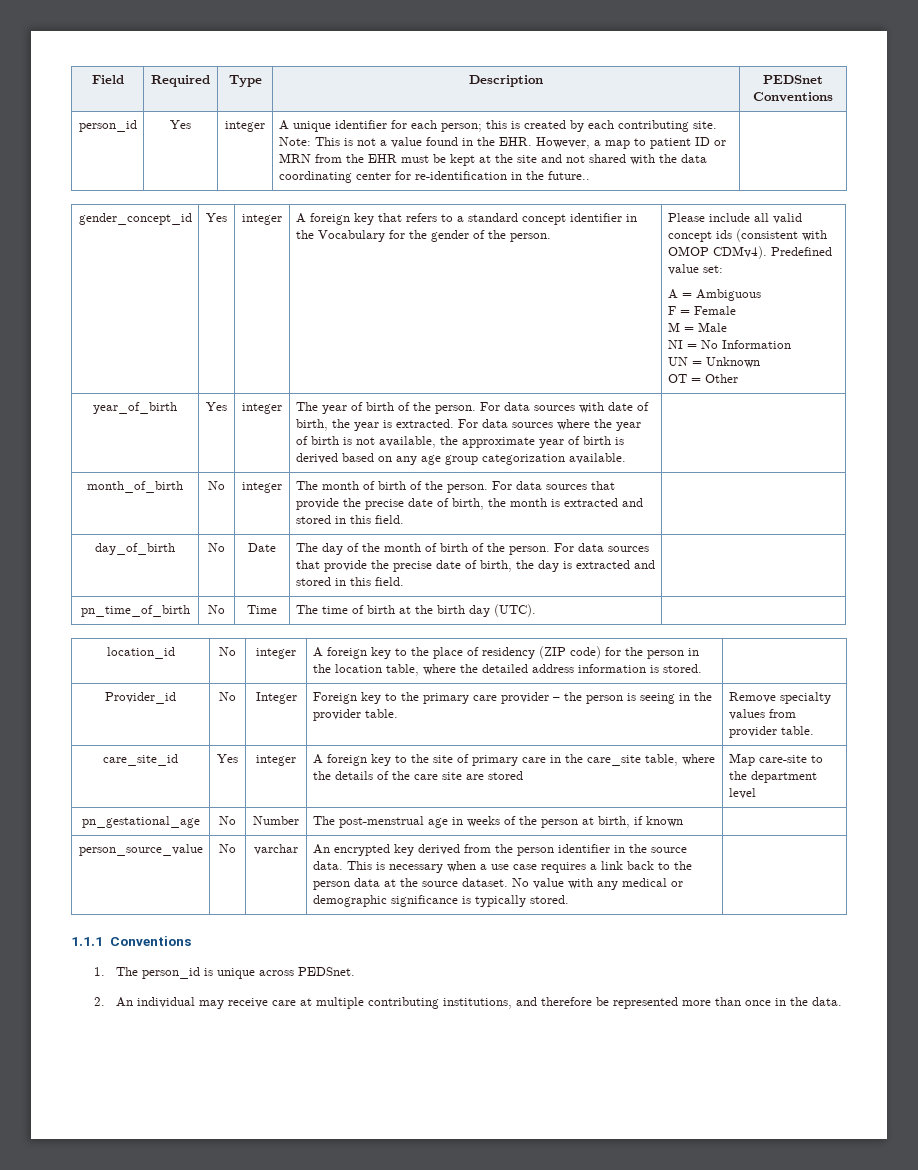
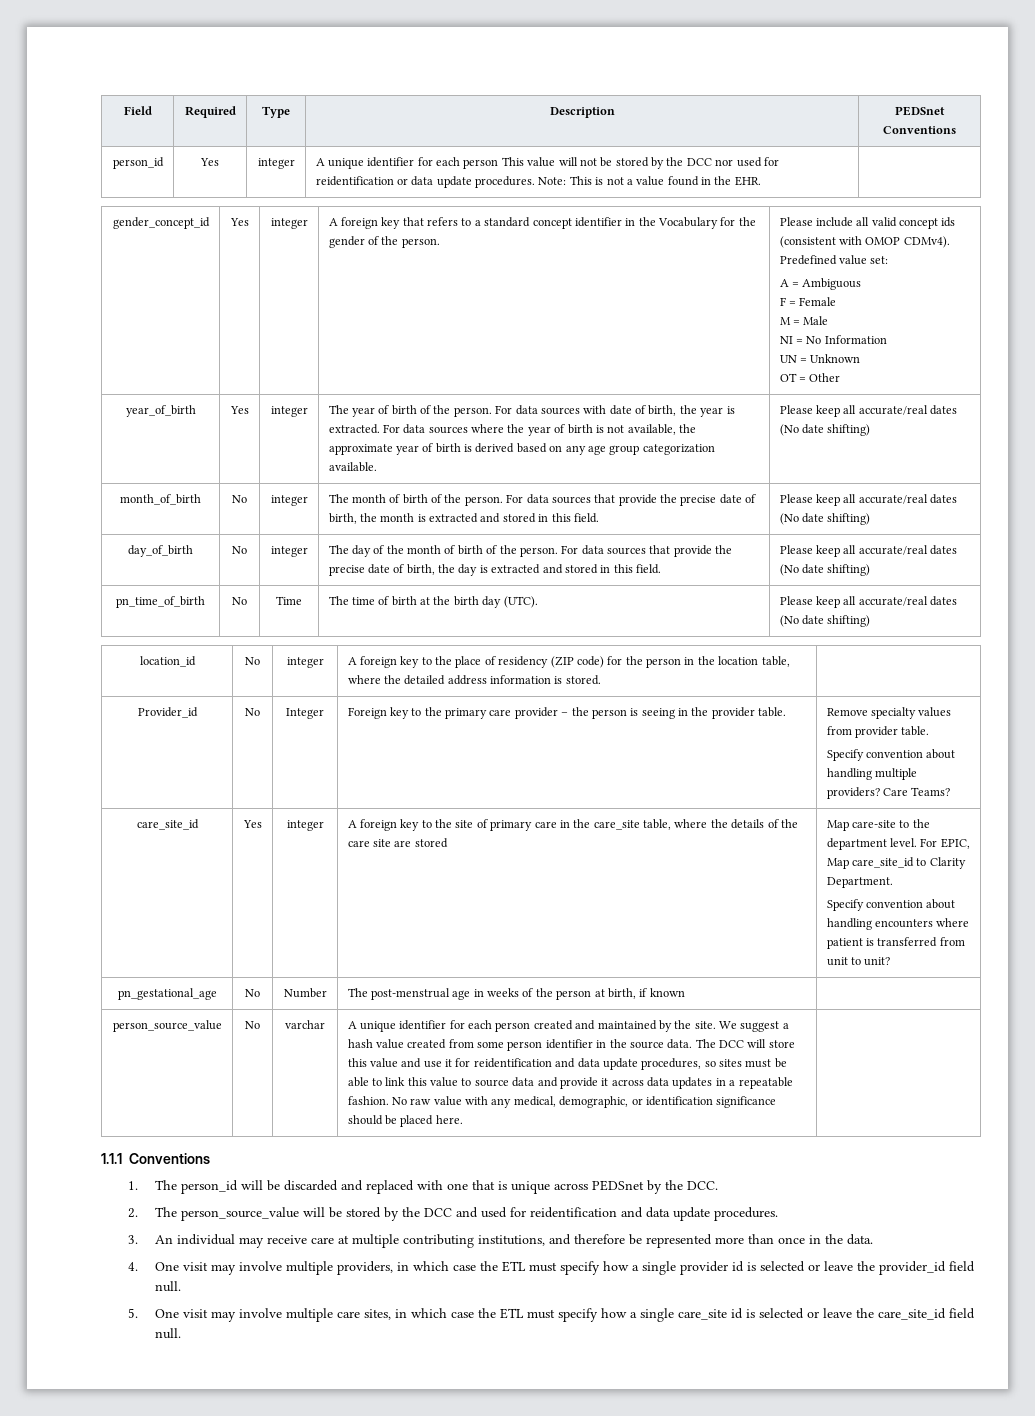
- A unique identifier for each person; this is created by each contributing site.
+ A unique identifier for each person This value will not be stored by the DCC nor used for reidentification or data update procedures.
- Note: This is not a value found in the EHR. However, a map to patient ID or MRN from the EHR must be kept at the site and not shared with the data coordinating center for re-identification in the future..
+ Note: This is not a value found in the EHR.
- For data sources where the year of birth is not available, the approximate year of birth is derived based on any age group categorization available.
+ For data sources where the year of birth is not available, the approximate year of birth is derived based on any age group categorization available. | Please keep all accurate/real dates (No date shifting)
- month_of_birth | No | integer | The month of birth of the person. For data sources that provide the precise date of birth, the month is extracted and stored in this field. |
+ month_of_birth | No | integer | The month of birth of the person. For data sources that provide the precise date of birth, the month is extracted and stored in this field. | Please keep all accurate/real dates (No date shifting)
- day_of_birth | No | Date | The day of the month of birth of the person. For data sources that provide the precise date of birth, the day is extracted and stored in this field. |
+ day_of_birth | No | integer | The day of the month of birth of the person. For data sources that provide the precise date of birth, the day is extracted and stored in this field. | Please keep all accurate/real dates (No date shifting)
- pn_time_of_birth | No | Time | The time of birth at the birth day (UTC). |
+ pn_time_of_birth | No | Time | The time of birth at the birth day (UTC). | Please keep all accurate/real dates (No date shifting)
  Provider_id | No | Integer | Foreign key to the primary care provider – the person is seeing in the provider table. | Remove specialty values from provider table.
+ Specify convention about handling multiple providers? Care Teams?
- Map care-site to the department level
+ Map care-site to the department level. For EPIC, Map care_site_id to Clarity Department.
+ Specify convention about handling encounters where patient is transferred from unit to unit?
- An encrypted key derived from the person identifier in the source data.
+ A unique identifier for each person created and maintained by the site. We suggest a hash value created from some person identifier in the source data.
- This is necessary when a use case requires a link back to the person data at the source dataset. No value with any medical or demographic significance is typically stored.
+ The DCC will store this value and use it for reidentification and data update procedures, so sites must be able to link this value to source data and provide it across data updates in a repeatable fashion. No raw value with any medical, demographic, or identification significance should be placed here.
- 1. The person_id is unique across PEDSnet.
- 2. An individual may receive care at multiple contributing institutions, and therefore be represented more than once in the data.
+ 1. The person_id will be discarded and replaced with one that is unique across PEDSnet by the DCC.
+ 2. The person_source_value will be stored by the DCC and used for reidentification and data update procedures.
+ 3. An individual may receive care at multiple contributing institutions, and therefore be represented more than once in the data.
+ 4. One visit may involve multiple providers, in which case the ETL must specify how a single provider id is selected or leave the provider_id field null.
+ 5. One visit may involve multiple care sites, in which case the ETL must specify how a single care_site id is selected or leave the care_site_id field null.

